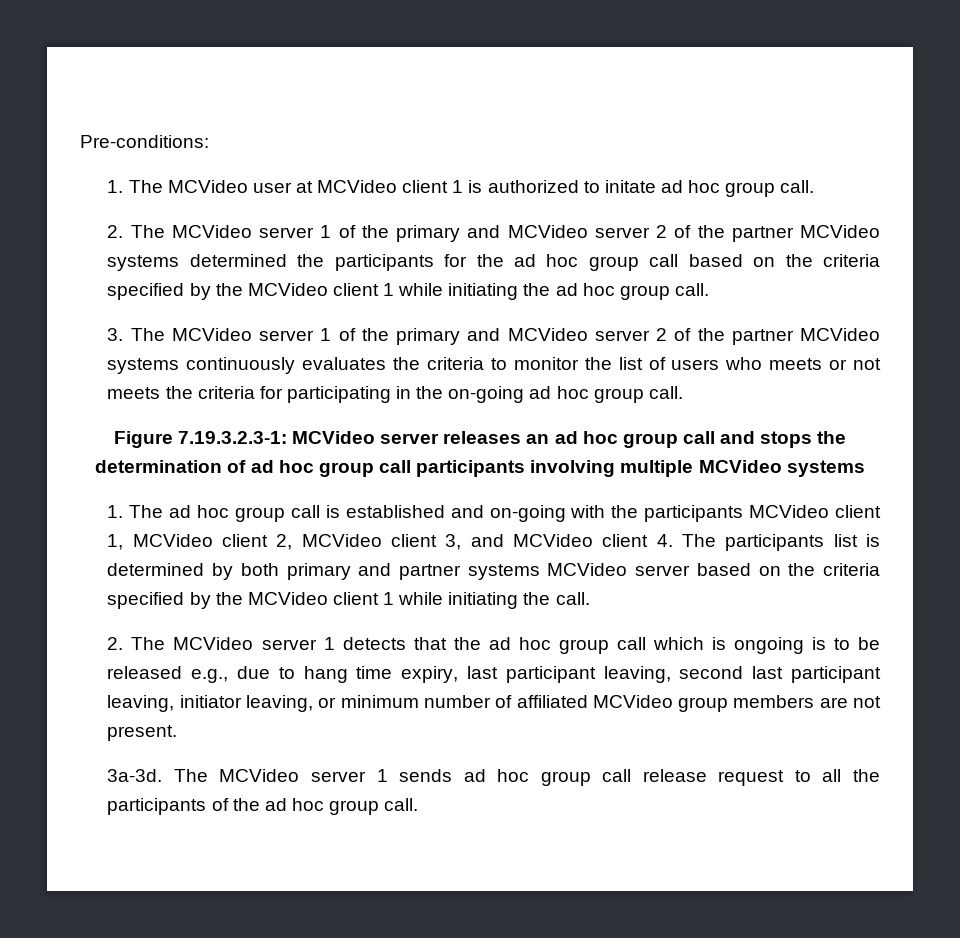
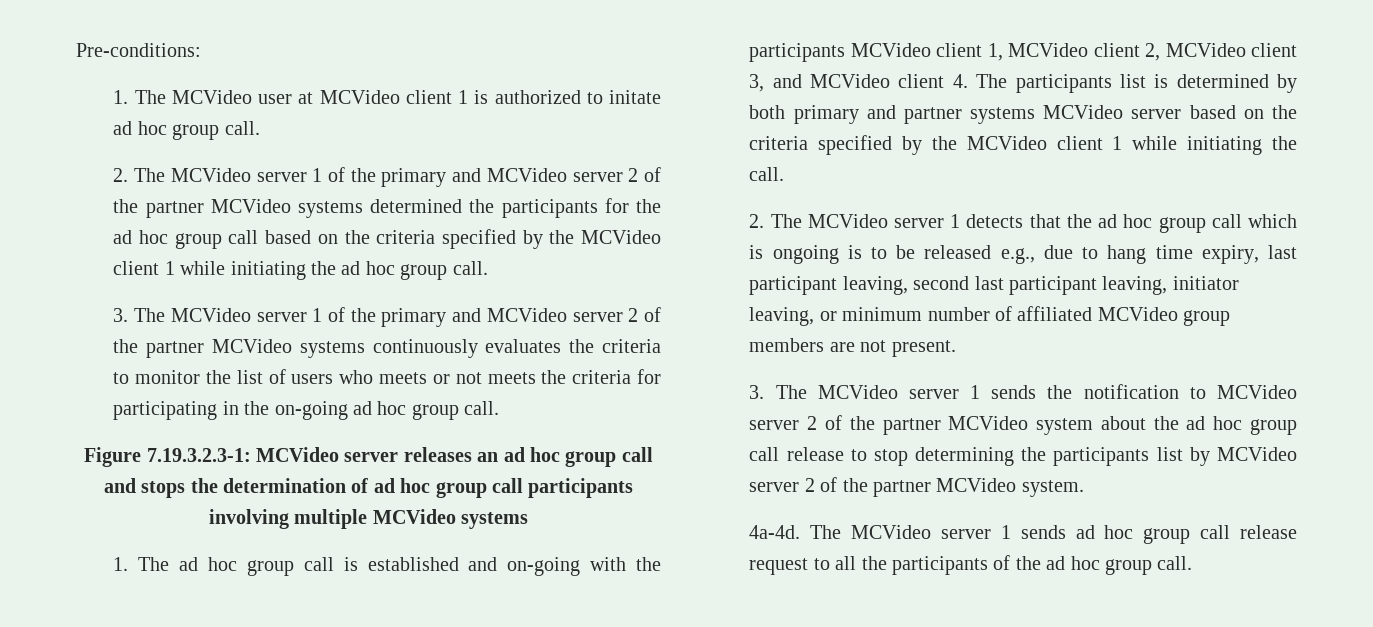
- 3a-3d.
+ 3. The MCVideo server 1 sends the notification to MCVideo server 2 of the partner MCVideo system about the ad hoc group call release to stop determining the participants list by MCVideo server 2 of the partner MCVideo system.
+ 4a-4d.

